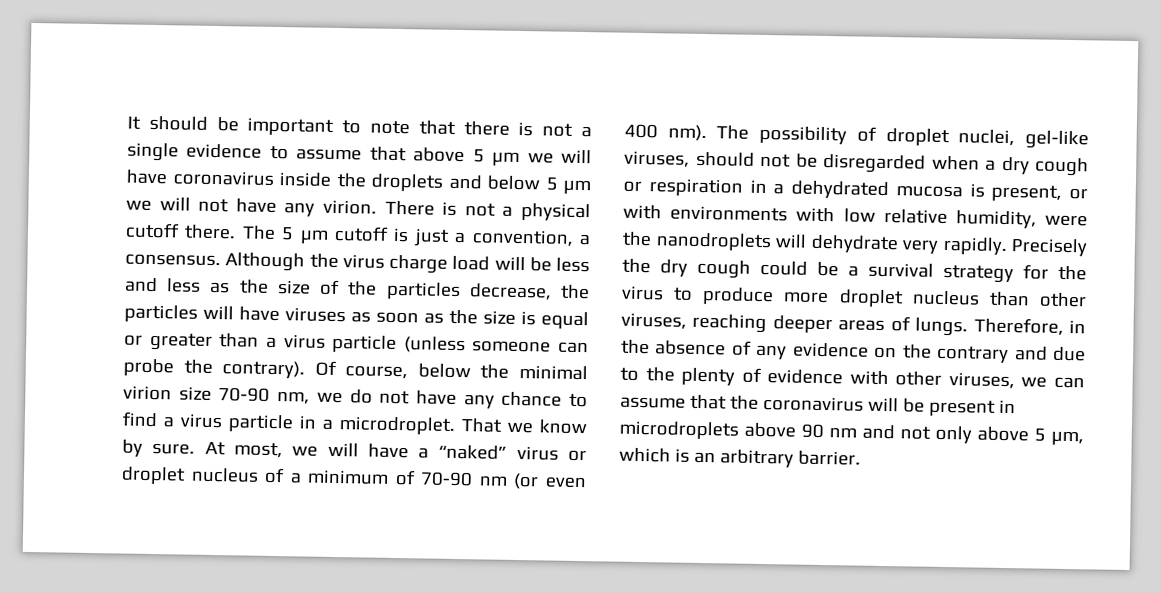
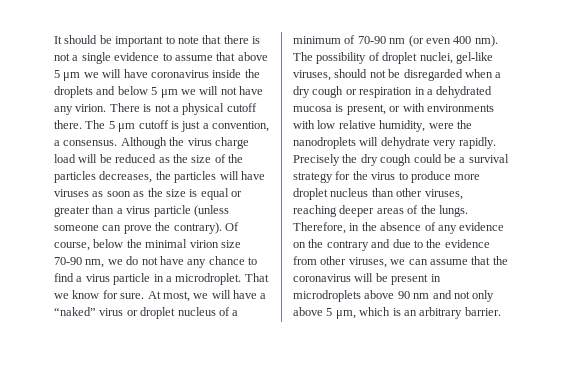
- Although the virus charge load will be less and less as the size of the particles decrease, the particles will have viruses as soon as the size is equal or greater than a virus particle (unless someone can probe the contrary).
+ Although the virus charge load will be reduced as the size of the particles decreases, the particles will have viruses as soon as the size is equal or greater than a virus particle (unless someone can prove the contrary).
- That we know by sure.
+ That we know for sure.
- Precisely the dry cough could be a survival strategy for the virus to produce more droplet nucleus than other viruses, reaching deeper areas of lungs.
+ Precisely the dry cough could be a survival strategy for the virus to produce more droplet nucleus than other viruses, reaching deeper areas of the lungs.
- Therefore, in the absence of any evidence on the contrary and due to the plenty of evidence with other viruses, we can assume that the coronavirus will be present in microdroplets above 90 nm and not only above 5 μm, which is an arbitrary barrier.
+ Therefore, in the absence of any evidence on the contrary and due to the evidence from other viruses, we can assume that the coronavirus will be present in microdroplets above 90 nm and not only above 5 μm, which is an arbitrary barrier.

